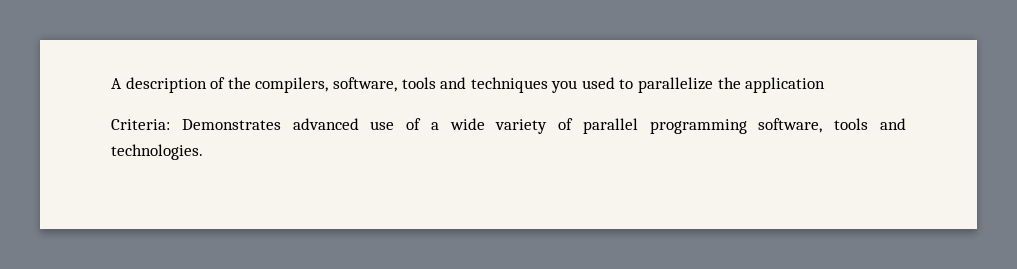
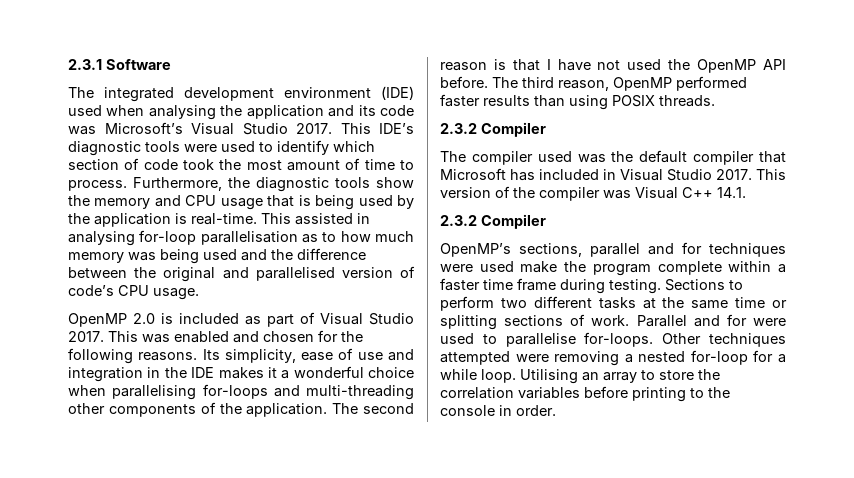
- A description of the compilers, software, tools and techniques you used to parallelize the application
- Criteria: Demonstrates advanced use of a wide variety of parallel programming software, tools and technologies.
+ 2.3.1 Software
+ The integrated development environment (IDE) used when analysing the application and its code was Microsoft’s Visual Studio 2017. This IDE’s diagnostic tools were used to identify which section of code took the most amount of time to process. Furthermore, the diagnostic tools show the memory and CPU usage that is being used by the application is real-time. This assisted in analysing for-loop parallelisation as to how much memory was being used and the difference between the original and parallelised version of code’s CPU usage.
+ OpenMP 2.0 is included as part of Visual Studio 2017. This was enabled and chosen for the following reasons. Its simplicity, ease of use and integration in the IDE makes it a wonderful choice when parallelising for-loops and multi-threading other components of the application. The second reason is that I have not used the OpenMP API before. The third reason, OpenMP performed faster results than using POSIX threads.
+ 2.3.2 Compiler
+ The compiler used was the default compiler that Microsoft has included in Visual Studio 2017. This version of the compiler was Visual C++ 14.1.
+ 2.3.2 Compiler
+ OpenMP’s sections, parallel and for techniques were used make the program complete within a faster time frame during testing. Sections to perform two different tasks at the same time or splitting sections of work. Parallel and for were used to parallelise for-loops. Other techniques attempted were removing a nested for-loop for a while loop. Utilising an array to store the correlation variables before printing to the console in order.

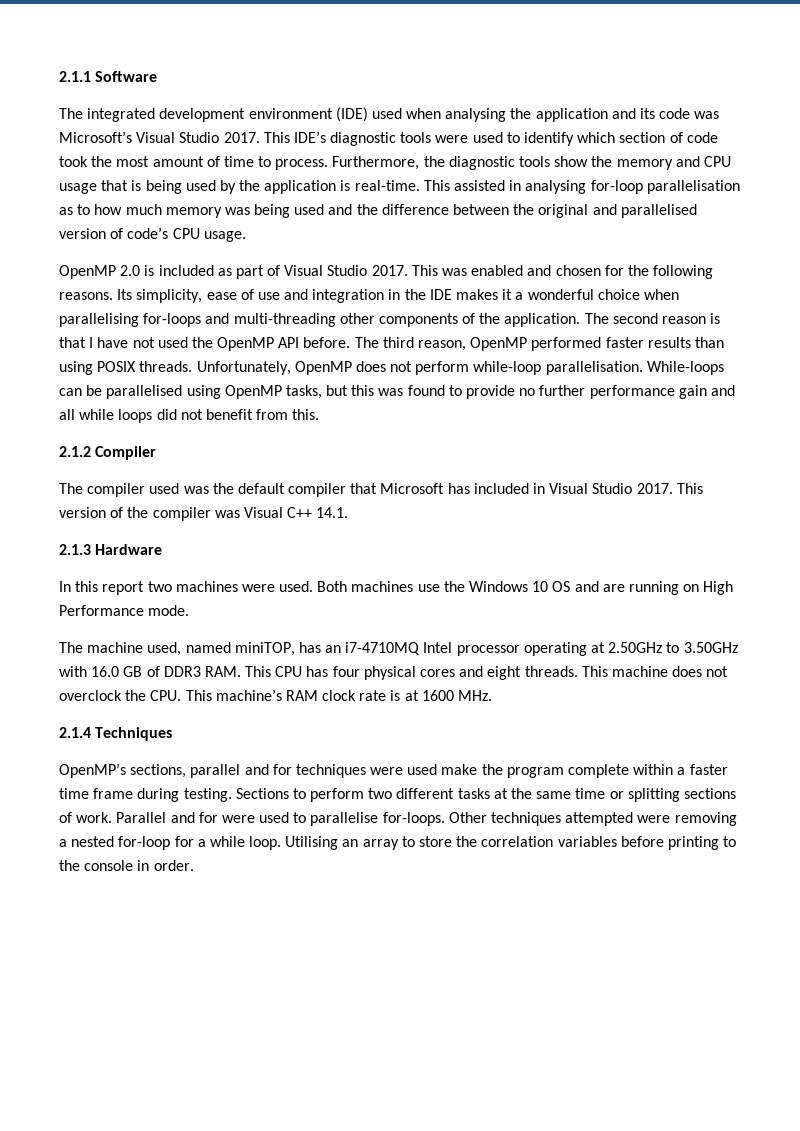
- 2.3.1 Software
+ 2.1.1 Software
- The third reason, OpenMP performed faster results than using POSIX threads.
- 2.3.2 Compiler
+ The third reason, OpenMP performed faster results than using POSIX threads. Unfortunately, OpenMP does not perform while-loop parallelisation. While-loops can be parallelised using OpenMP tasks, but this was found to provide no further performance gain and all while loops did not benefit from this.
+ 2.1.2 Compiler
  This version of the compiler was Visual C++ 14.1.
- 2.3.2 Compiler
+ 2.1.3 Hardware
+ In this report two machines were used. Both machines use the Windows 10 OS and are running on High Performance mode.
+ The machine used, named miniTOP, has an i7-4710MQ Intel processor operating at 2.50GHz to 3.50GHz with 16.0 GB of DDR3 RAM. This CPU has four physical cores and eight threads. This machine does not overclock the CPU. This machine’s RAM clock rate is at 1600 MHz.
+ 2.1.4 Techniques

